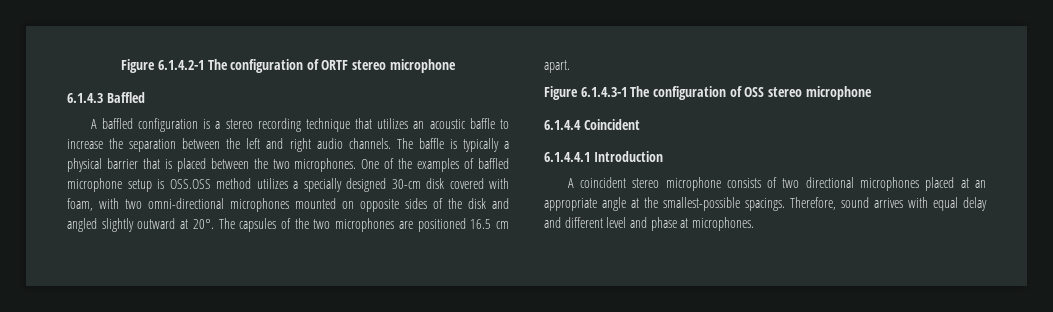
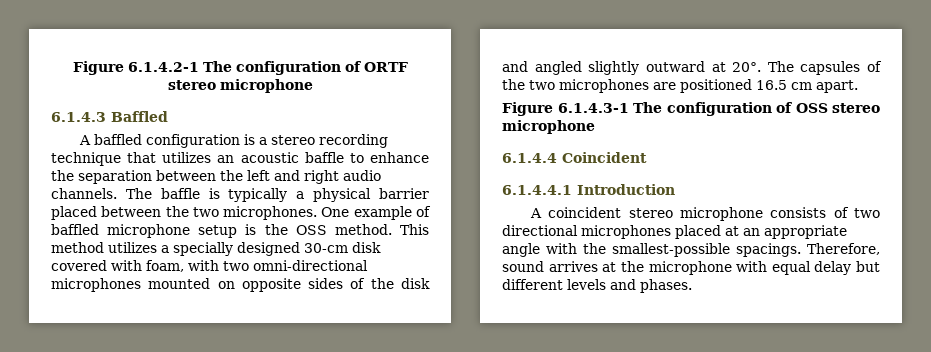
- A baffled configuration is a stereo recording technique that utilizes an acoustic baffle to increase the separation between the left and right audio channels.
+ A baffled configuration is a stereo recording technique that utilizes an acoustic baffle to enhance the separation between the left and right audio channels.
- The baffle is typically a physical barrier that is placed between the two microphones.
+ The baffle is typically a physical barrier placed between the two microphones.
- One of the examples of baffled microphone setup is OSS.OSS method utilizes a specially designed 30-cm disk covered with foam, with two omni-directional microphones mounted on opposite sides of the disk and angled slightly outward at 20°.
+ One example of baffled microphone setup is the OSS method. This method utilizes a specially designed 30-cm disk covered with foam, with two omni-directional microphones mounted on opposite sides of the disk and angled slightly outward at 20°.
- A coincident stereo microphone consists of two directional microphones placed at an appropriate angle at the smallest-possible spacings.
+ A coincident stereo microphone consists of two directional microphones placed at an appropriate angle with the smallest-possible spacings.
- Therefore, sound arrives with equal delay and different level and phase at microphones.
+ Therefore, sound arrives at the microphone with equal delay but different levels and phases.

